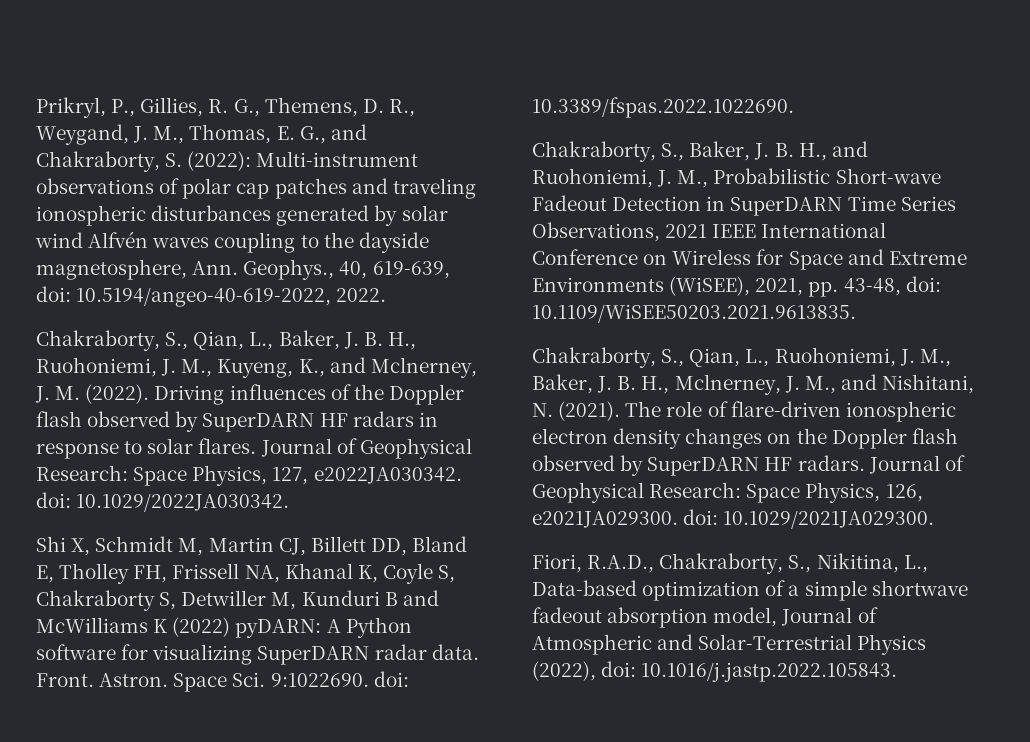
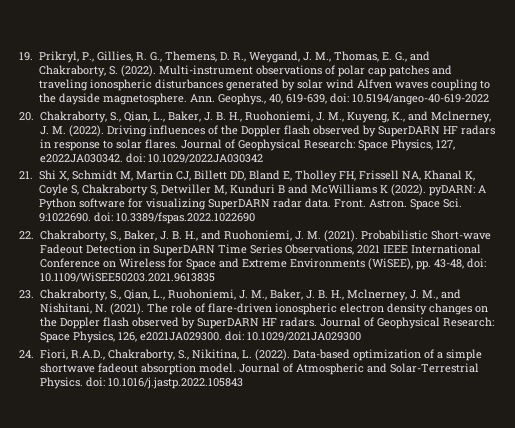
- Prikryl, P., Gillies, R. G., Themens, D. R., Weygand, J. M., Thomas, E. G., and Chakraborty, S. (2022): Multi-instrument observations of polar cap patches and traveling ionospheric disturbances generated by solar wind Alfvén waves coupling to the dayside magnetosphere, Ann. Geophys., 40, 619-639, doi: 10.5194/angeo-40-619-2022, 2022.
- Chakraborty, S., Qian, L., Baker, J. B. H., Ruohoniemi, J. M., Kuyeng, K., and Mclnerney, J. M. (2022).
+ 19. Prikryl, P., Gillies, R. G., Themens, D. R., Weygand, J. M., Thomas, E. G., and Chakraborty, S. (2022). Multi-instrument observations of polar cap patches and traveling ionospheric disturbances generated by solar wind Alfven waves coupling to the dayside magnetosphere. Ann. Geophys., 40, 619-639, doi: 10.5194/angeo-40-619-2022
+ 20. Chakraborty, S., Qian, L., Baker, J. B. H., Ruohoniemi, J. M., Kuyeng, K., and Mclnerney, J. M. (2022).
- Journal of Geophysical Research: Space Physics, 127, e2022JA030342. doi: 10.1029/2022JA030342.
- Shi X, Schmidt M, Martin CJ, Billett DD, Bland E, Tholley FH, Frissell NA, Khanal K, Coyle S, Chakraborty S, Detwiller M, Kunduri B and McWilliams K (2022) pyDARN: A Python software for visualizing SuperDARN radar data.
+ Journal of Geophysical Research: Space Physics, 127, e2022JA030342. doi: 10.1029/2022JA030342
+ 21. Shi X, Schmidt M, Martin CJ, Billett DD, Bland E, Tholley FH, Frissell NA, Khanal K, Coyle S, Chakraborty S, Detwiller M, Kunduri B and McWilliams K (2022). pyDARN: A Python software for visualizing SuperDARN radar data.
- Space Sci. 9:1022690. doi: 10.3389/fspas.2022.1022690.
- Chakraborty, S., Baker, J. B. H., and Ruohoniemi, J. M., Probabilistic Short-wave Fadeout Detection in SuperDARN Time Series Observations, 2021 IEEE International Conference on Wireless for Space and Extreme Environments (WiSEE), 2021, pp. 43-48, doi: 10.1109/WiSEE50203.2021.9613835.
- Chakraborty, S., Qian, L., Ruohoniemi, J. M., Baker, J. B. H., Mclnerney, J. M., and Nishitani, N. (2021).
+ Space Sci. 9:1022690. doi: 10.3389/fspas.2022.1022690
+ 22. Chakraborty, S., Baker, J. B. H., and Ruohoniemi, J. M. (2021). Probabilistic Short-wave Fadeout Detection in SuperDARN Time Series Observations, 2021 IEEE International Conference on Wireless for Space and Extreme Environments (WiSEE), pp. 43-48, doi: 10.1109/WiSEE50203.2021.9613835
+ 23. Chakraborty, S., Qian, L., Ruohoniemi, J. M., Baker, J. B. H., Mclnerney, J. M., and Nishitani, N. (2021).
- Journal of Geophysical Research: Space Physics, 126, e2021JA029300. doi: 10.1029/2021JA029300.
- Fiori, R.A.D., Chakraborty, S., Nikitina, L., Data-based optimization of a simple shortwave fadeout absorption model, Journal of Atmospheric and Solar-Terrestrial Physics (2022), doi: 10.1016/j.jastp.2022.105843.
+ Journal of Geophysical Research: Space Physics, 126, e2021JA029300. doi: 10.1029/2021JA029300
+ 24. Fiori, R.A.D., Chakraborty, S., Nikitina, L. (2022). Data-based optimization of a simple shortwave fadeout absorption model. Journal of Atmospheric and Solar-Terrestrial Physics. doi: 10.1016/j.jastp.2022.105843

